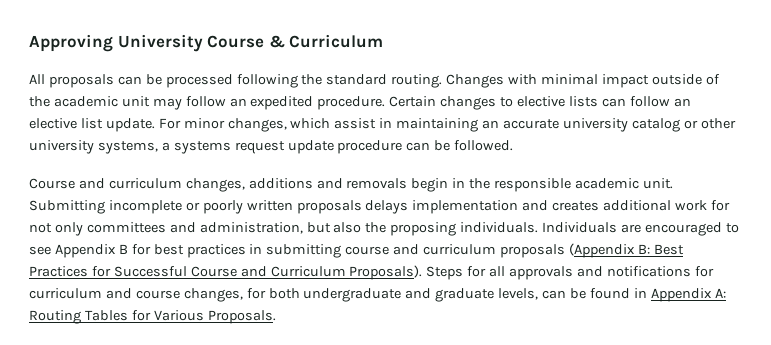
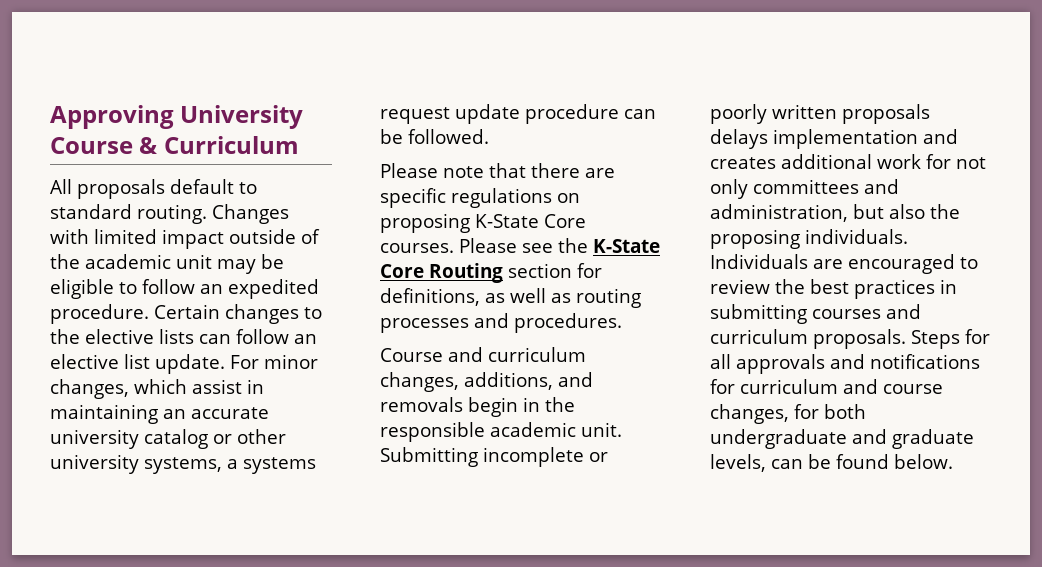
- All proposals can be processed following the standard routing.
+ All proposals default to standard routing.
- Changes with minimal impact outside of the academic unit may follow an expedited procedure.
+ Changes with limited impact outside of the academic unit may be eligible to follow an expedited procedure.
- Certain changes to elective lists can follow an elective list update.
+ Certain changes to the elective lists can follow an elective list update.
+ Please note that there are specific regulations on proposing K-State Core courses. Please see the K-State Core Routing section for definitions, as well as routing processes and procedures.
- Course and curriculum changes, additions and removals begin in the responsible academic unit.
+ Course and curriculum changes, additions, and removals begin in the responsible academic unit.
- Individuals are encouraged to see Appendix B for best practices in submitting course and curriculum proposals (Appendix B: Best Practices for Successful Course and Curriculum Proposals).
+ Individuals are encouraged to review the best practices in submitting courses and curriculum proposals.
- Steps for all approvals and notifications for curriculum and course changes, for both undergraduate and graduate levels, can be found in Appendix A: Routing Tables for Various Proposals.
+ Steps for all approvals and notifications for curriculum and course changes, for both undergraduate and graduate levels, can be found below.

